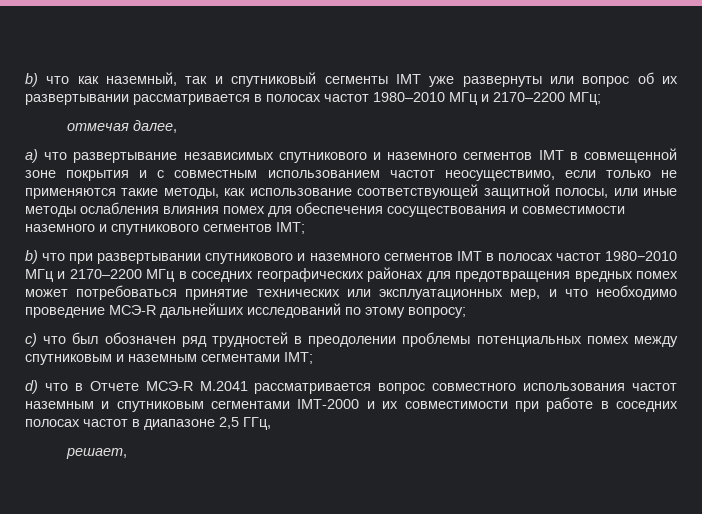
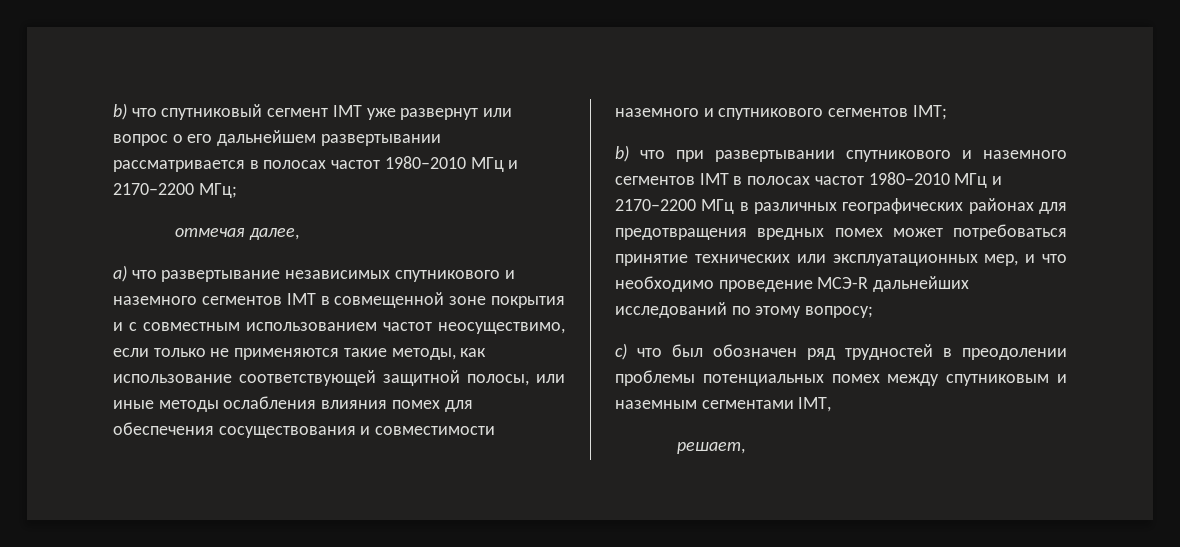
- b) что как наземный, так и спутниковый сегменты IMT уже развернуты или вопрос об их развертывании рассматривается в полосах частот 1980–2010 МГц и 2170–2200 МГц;
+ b) что спутниковый сегмент IMT уже развернут или вопрос о его дальнейшем развертывании рассматривается в полосах частот 1980–2010 МГц и 2170–2200 МГц;
- b) что при развертывании спутникового и наземного сегментов IMT в полосах частот 1980−2010 МГц и 2170–2200 МГц в соседних географических районах для предотвращения вредных помех может потребоваться принятие технических или эксплуатационных мер, и что необходимо проведение МСЭ-R дальнейших исследований по этому вопросу;
+ b) что при развертывании спутникового и наземного сегментов IMT в полосах частот 1980−2010 МГц и 2170–2200 МГц в различных географических районах для предотвращения вредных помех может потребоваться принятие технических или эксплуатационных мер, и что необходимо проведение МСЭ-R дальнейших исследований по этому вопросу;
- c) что был обозначен ряд трудностей в преодолении проблемы потенциальных помех между спутниковым и наземным сегментами IMT;
- d) что в Отчете МСЭ-R M.2041 рассматривается вопрос совместного использования частот наземным и спутниковым сегментами IMT-2000 и их совместимости при работе в соседних полосах частот в диапазоне 2,5 ГГц,
+ c) что был обозначен ряд трудностей в преодолении проблемы потенциальных помех между спутниковым и наземным сегментами IMT,

